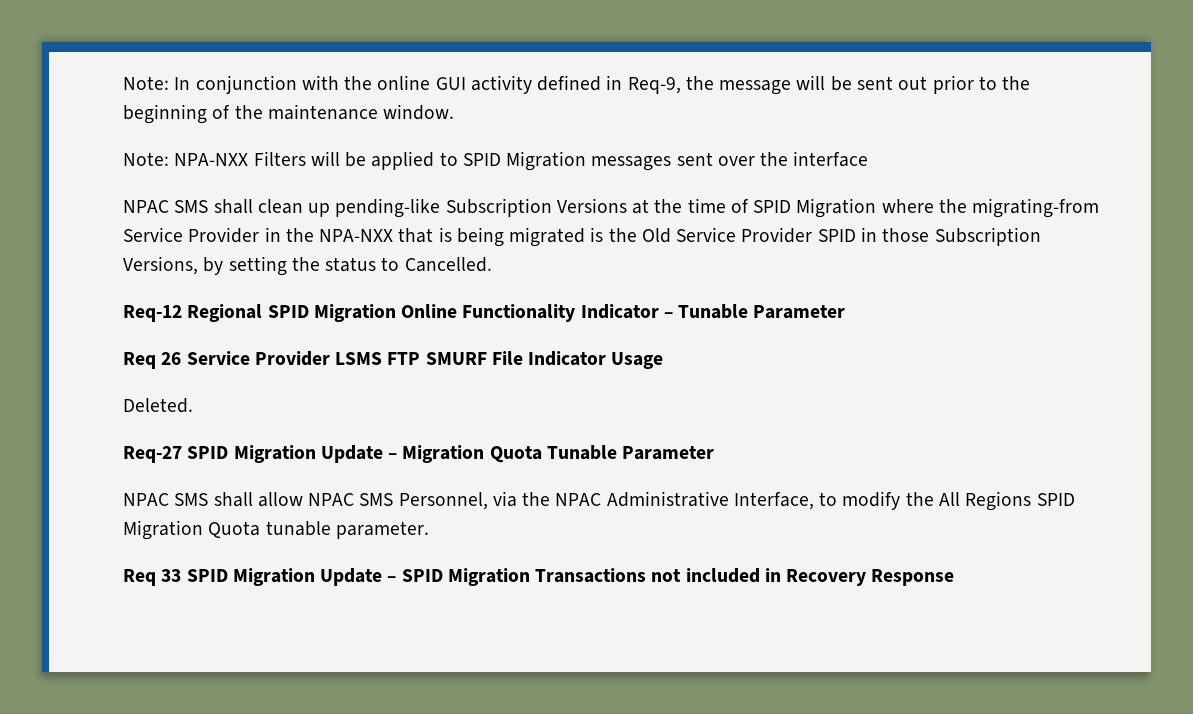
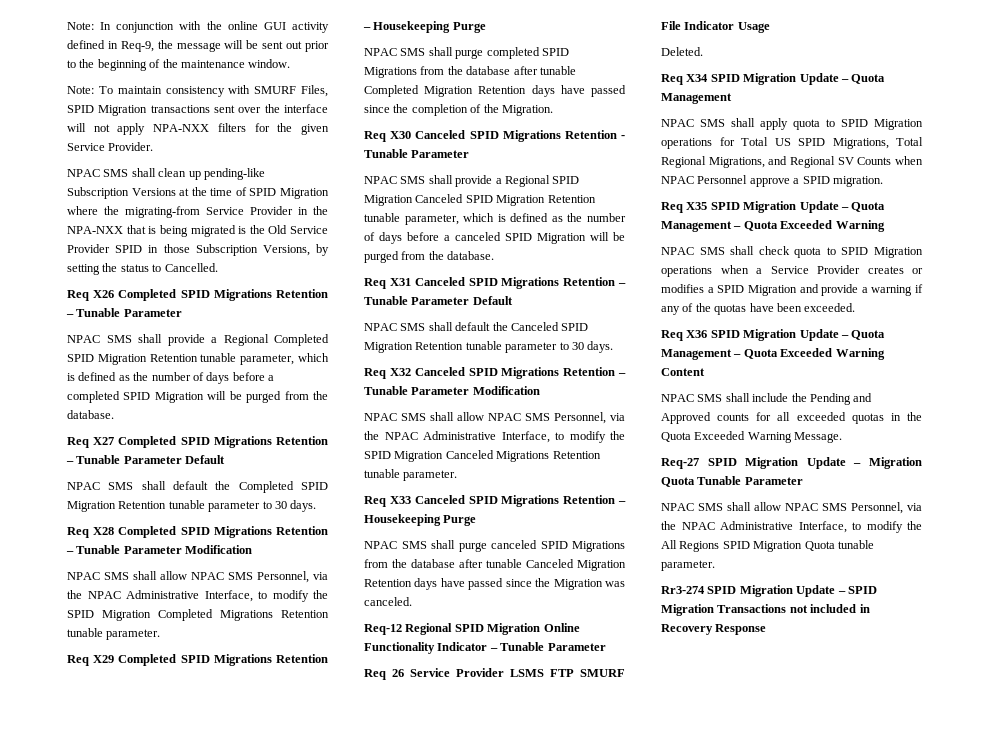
- Note: NPA-NXX Filters will be applied to SPID Migration messages sent over the interface
+ Note: To maintain consistency with SMURF Files, SPID Migration transactions sent over the interface will not apply NPA-NXX filters for the given Service Provider.
+ Req X26 Completed SPID Migrations Retention – Tunable Parameter
+ NPAC SMS shall provide a Regional Completed SPID Migration Retention tunable parameter, which is defined as the number of days before a completed SPID Migration will be purged from the database.
+ Req X27 Completed SPID Migrations Retention – Tunable Parameter Default
+ NPAC SMS shall default the Completed SPID Migration Retention tunable parameter to 30 days.
+ Req X28 Completed SPID Migrations Retention – Tunable Parameter Modification
+ NPAC SMS shall allow NPAC SMS Personnel, via the NPAC Administrative Interface, to modify the SPID Migration Completed Migrations Retention tunable parameter.
+ Req X29 Completed SPID Migrations Retention – Housekeeping Purge
+ NPAC SMS shall purge completed SPID Migrations from the database after tunable Completed Migration Retention days have passed since the completion of the Migration.
+ Req X30 Canceled SPID Migrations Retention - Tunable Parameter
+ NPAC SMS shall provide a Regional SPID Migration Canceled SPID Migration Retention tunable parameter, which is defined as the number of days before a canceled SPID Migration will be purged from the database.
+ Req X31 Canceled SPID Migrations Retention – Tunable Parameter Default
+ NPAC SMS shall default the Canceled SPID Migration Retention tunable parameter to 30 days.
+ Req X32 Canceled SPID Migrations Retention – Tunable Parameter Modification
+ NPAC SMS shall allow NPAC SMS Personnel, via the NPAC Administrative Interface, to modify the SPID Migration Canceled Migrations Retention tunable parameter.
+ Req X33 Canceled SPID Migrations Retention – Housekeeping Purge
+ NPAC SMS shall purge canceled SPID Migrations from the database after tunable Canceled Migration Retention days have passed since the Migration was canceled.
+ Req X34 SPID Migration Update – Quota Management
+ NPAC SMS shall apply quota to SPID Migration operations for Total US SPID Migrations, Total Regional Migrations, and Regional SV Counts when NPAC Personnel approve a SPID migration.
+ Req X35 SPID Migration Update – Quota Management – Quota Exceeded Warning
+ NPAC SMS shall check quota to SPID Migration operations when a Service Provider creates or modifies a SPID Migration and provide a warning if any of the quotas have been exceeded.
+ Req X36 SPID Migration Update – Quota Management – Quota Exceeded Warning Content
+ NPAC SMS shall include the Pending and Approved counts for all exceeded quotas in the Quota Exceeded Warning Message.
- Req 33 SPID Migration Update – SPID Migration Transactions not included in Recovery Response
+ Rr3-274 SPID Migration Update – SPID Migration Transactions not included in Recovery Response

